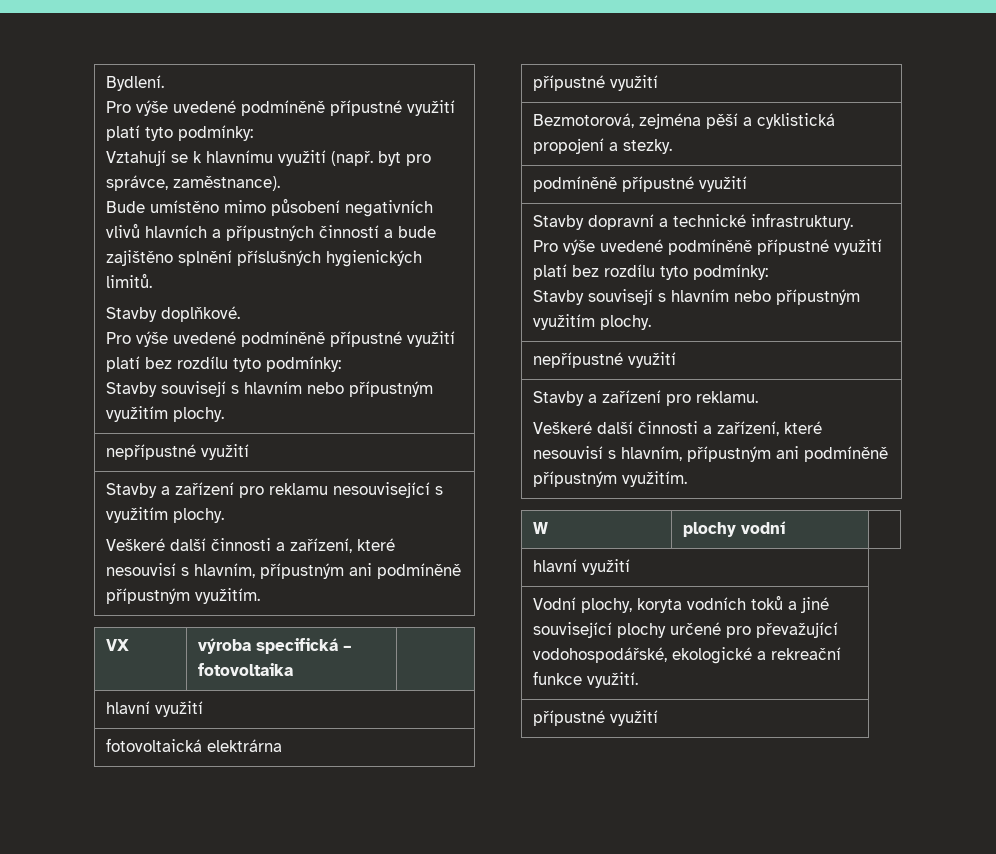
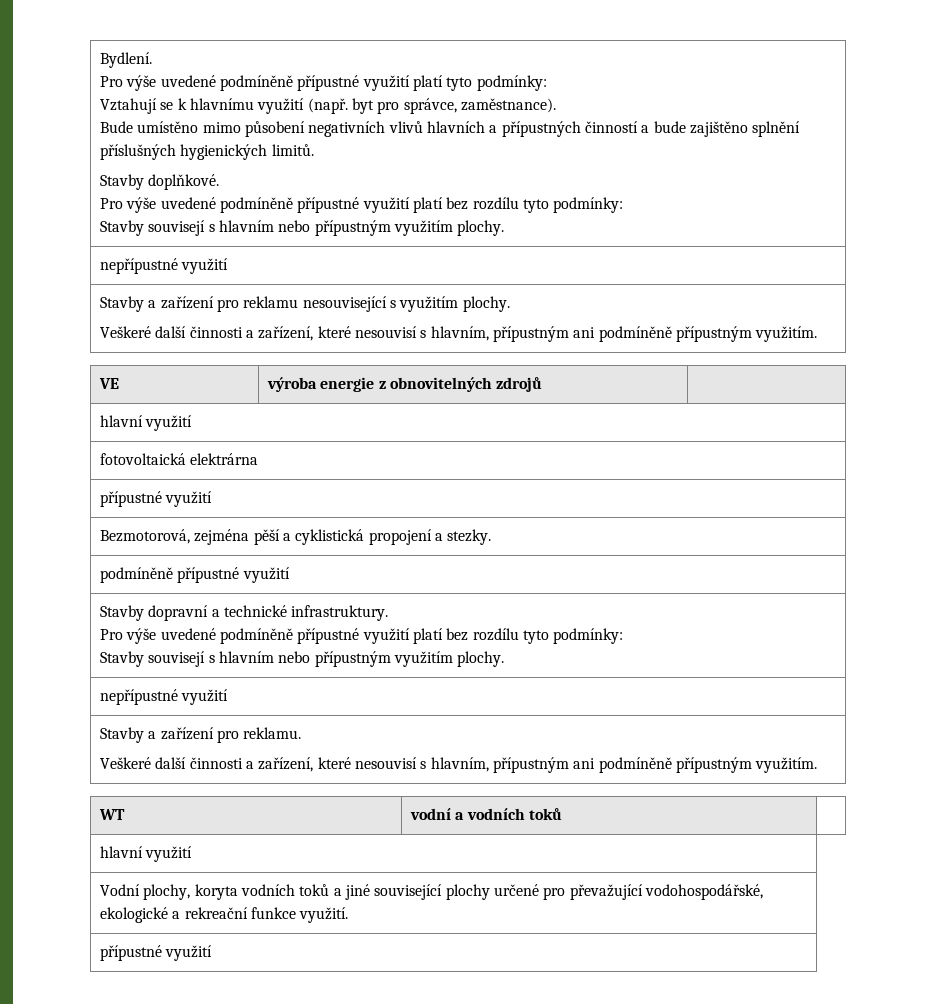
- VX | výroba specifická – fotovoltaika |
+ VE | výroba energie z obnovitelných zdrojů |
- W | plochy vodní |
+ WT | vodní a vodních toků |

